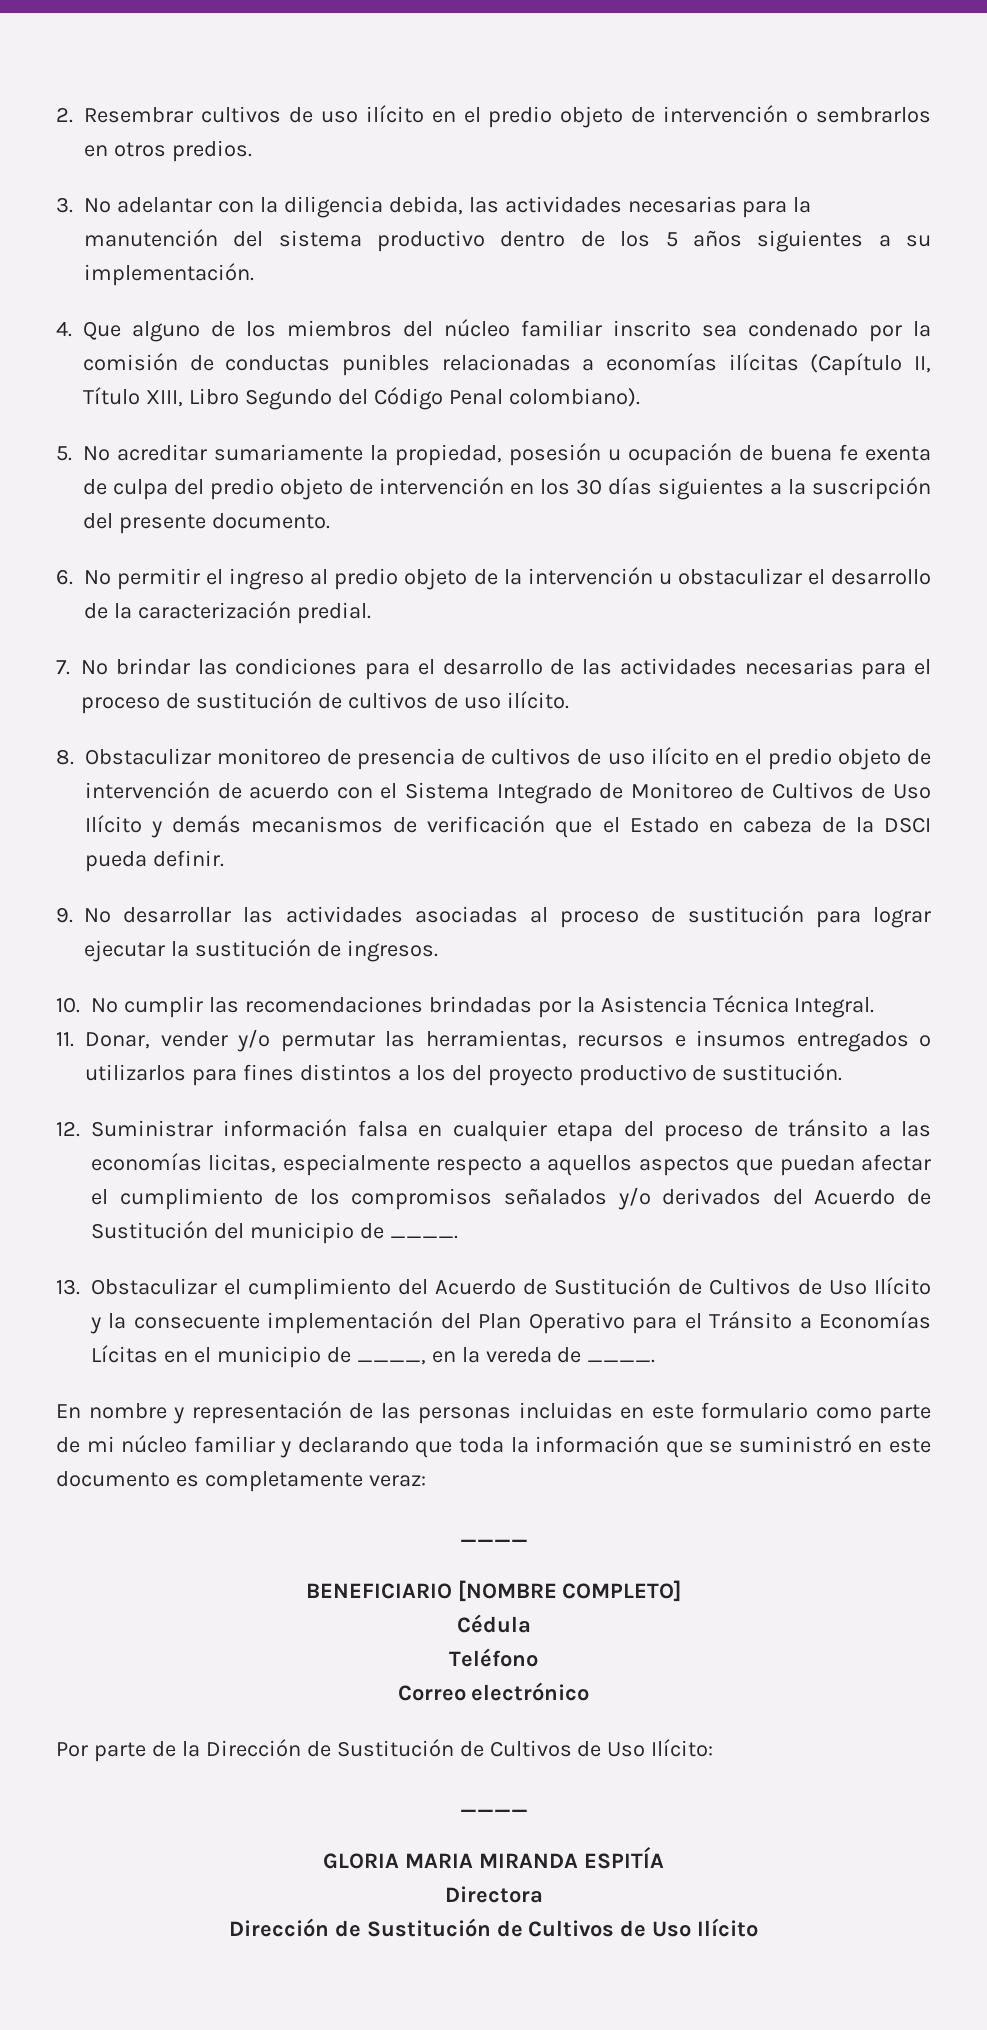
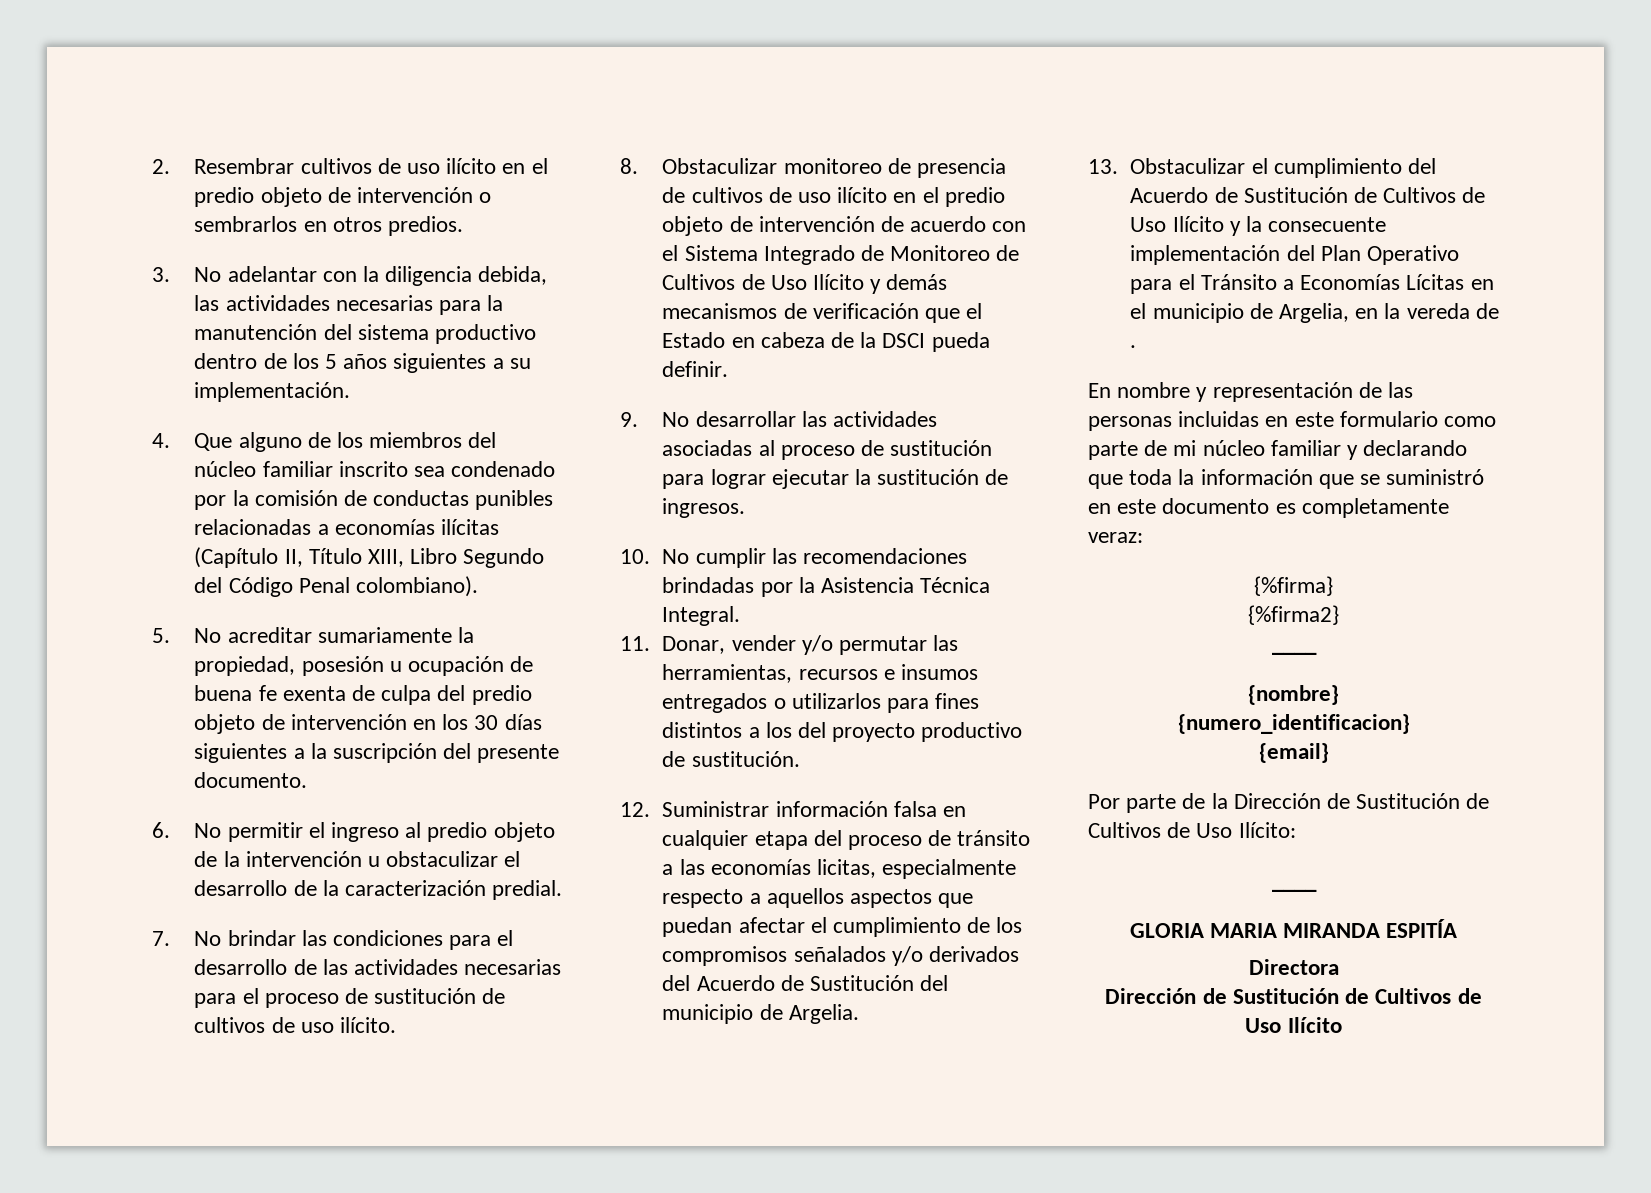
- 12. Suministrar información falsa en cualquier etapa del proceso de tránsito a las economías licitas, especialmente respecto a aquellos aspectos que puedan afectar el cumplimiento de los compromisos señalados y/o derivados del Acuerdo de Sustitución del municipio de ____.
+ 12. Suministrar información falsa en cualquier etapa del proceso de tránsito a las economías licitas, especialmente respecto a aquellos aspectos que puedan afectar el cumplimiento de los compromisos señalados y/o derivados del Acuerdo de Sustitución del municipio de Argelia.
- 13. Obstaculizar el cumplimiento del Acuerdo de Sustitución de Cultivos de Uso Ilícito y la consecuente implementación del Plan Operativo para el Tránsito a Economías Lícitas en el municipio de ____, en la vereda de ____.
+ 13. Obstaculizar el cumplimiento del Acuerdo de Sustitución de Cultivos de Uso Ilícito y la consecuente implementación del Plan Operativo para el Tránsito a Economías Lícitas en el municipio de Argelia, en la vereda de .
  En nombre y representación de las personas incluidas en este formulario como parte de mi núcleo familiar y declarando que toda la información que se suministró en este documento es completamente veraz:
+ {%firma}
+ {%firma2}
  ____
- BENEFICIARIO [NOMBRE COMPLETO]
- Cédula
- Teléfono
- Correo electrónico
+ {nombre}
+ {numero_identificacion}
+ {email}

